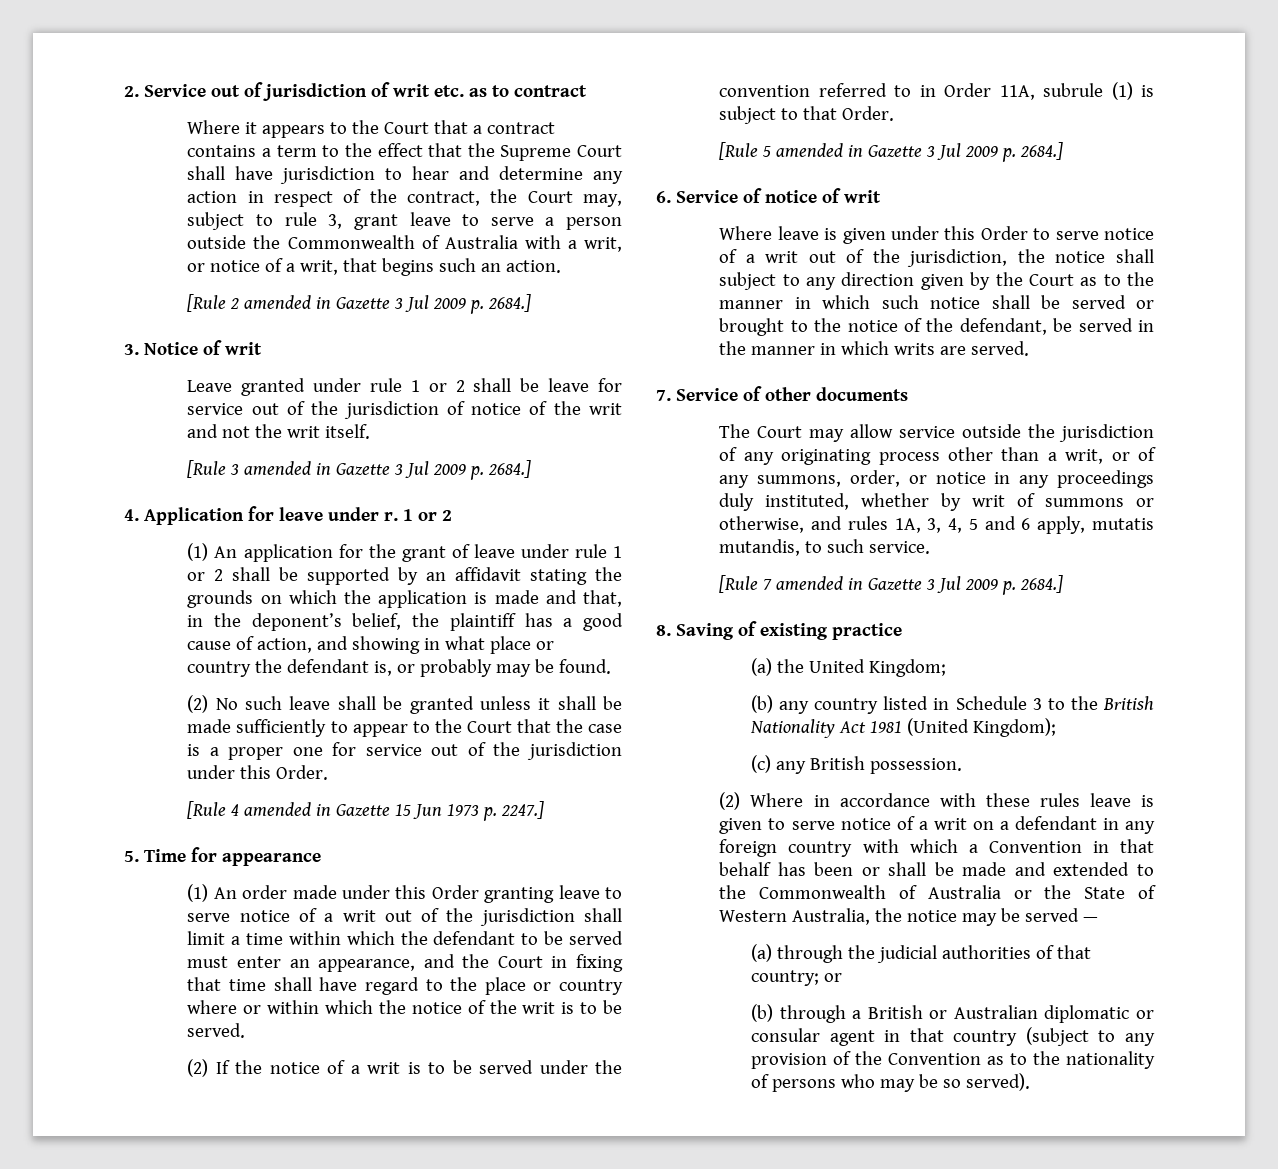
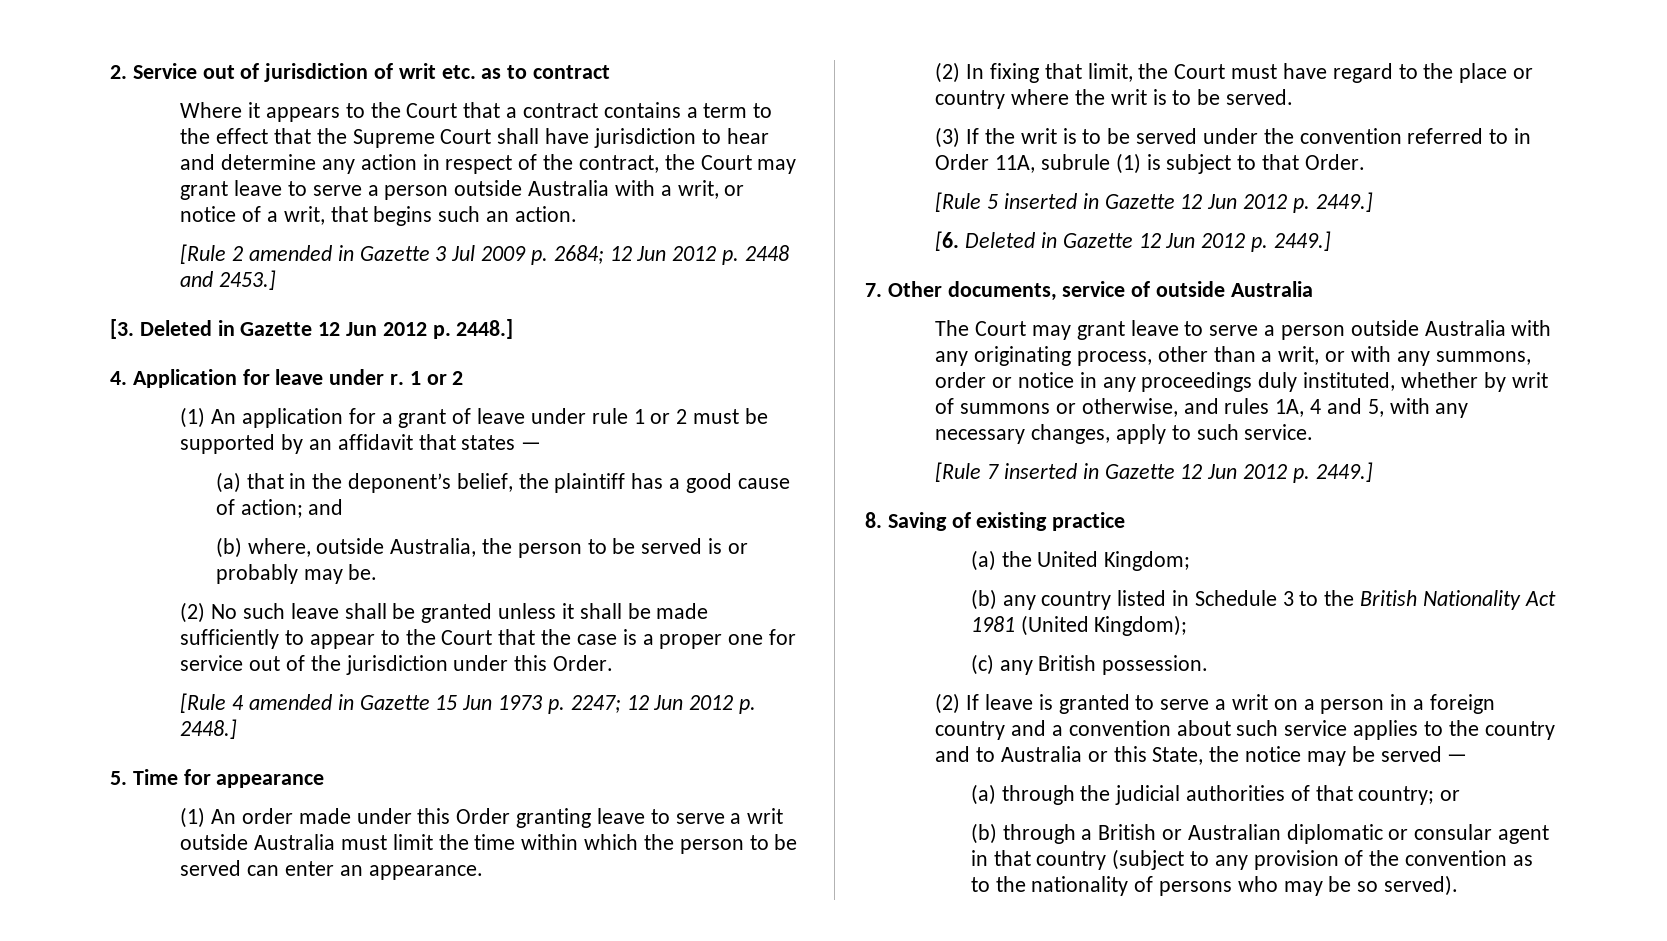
- Where it appears to the Court that a contract contains a term to the effect that the Supreme Court shall have jurisdiction to hear and determine any action in respect of the contract, the Court may, subject to rule 3, grant leave to serve a person outside the Commonwealth of Australia with a writ, or notice of a writ, that begins such an action.
+ Where it appears to the Court that a contract contains a term to the effect that the Supreme Court shall have jurisdiction to hear and determine any action in respect of the contract, the Court may grant leave to serve a person outside Australia with a writ, or notice of a writ, that begins such an action.
- [Rule 2 amended in Gazette 3 Jul 2009 p. 2684.]
- 3. Notice of writ
- Leave granted under rule 1 or 2 shall be leave for service out of the jurisdiction of notice of the writ and not the writ itself.
- [Rule 3 amended in Gazette 3 Jul 2009 p. 2684.]
+ [Rule 2 amended in Gazette 3 Jul 2009 p. 2684; 12 Jun 2012 p. 2448 and 2453.]
+ [3. Deleted in Gazette 12 Jun 2012 p. 2448.]
- (1) An application for the grant of leave under rule 1 or 2 shall be supported by an affidavit stating the grounds on which the application is made and that, in the deponent’s belief, the plaintiff has a good cause of action, and showing in what place or country the defendant is, or probably may be found.
+ (1) An application for a grant of leave under rule 1 or 2 must be supported by an affidavit that states —
+ (a) that in the deponent’s belief, the plaintiff has a good cause of action; and
+ (b) where, outside Australia, the person to be served is or probably may be.
- [Rule 4 amended in Gazette 15 Jun 1973 p. 2247.]
+ [Rule 4 amended in Gazette 15 Jun 1973 p. 2247; 12 Jun 2012 p. 2448.]
- (1) An order made under this Order granting leave to serve notice of a writ out of the jurisdiction shall limit a time within which the defendant to be served must enter an appearance, and the Court in fixing that time shall have regard to the place or country where or within which the notice of the writ is to be served.
+ (1) An order made under this Order granting leave to serve a writ outside Australia must limit the time within which the person to be served can enter an appearance.
+ (2) In fixing that limit, the Court must have regard to the place or country where the writ is to be served.
- (2) If the notice of a writ is to be served under the convention referred to in Order 11A, subrule (1) is subject to that Order.
+ (3) If the writ is to be served under the convention referred to in Order 11A, subrule (1) is subject to that Order.
- [Rule 5 amended in Gazette 3 Jul 2009 p. 2684.]
- 6. Service of notice of writ
- Where leave is given under this Order to serve notice of a writ out of the jurisdiction, the notice shall subject to any direction given by the Court as to the manner in which such notice shall be served or brought to the notice of the defendant, be served in the manner in which writs are served.
- 7. Service of other documents
- The Court may allow service outside the jurisdiction of any originating process other than a writ, or of any summons, order, or notice in any proceedings duly instituted, whether by writ of summons or otherwise, and rules 1A, 3, 4, 5 and 6 apply, mutatis mutandis, to such service.
+ [Rule 5 inserted in Gazette 12 Jun 2012 p. 2449.]
+ [6. Deleted in Gazette 12 Jun 2012 p. 2449.]
+ 7. Other documents, service of outside Australia
+ The Court may grant leave to serve a person outside Australia with any originating process, other than a writ, or with any summons, order or notice in any proceedings duly instituted, whether by writ of summons or otherwise, and rules 1A, 4 and 5, with any necessary changes, apply to such service.
- [Rule 7 amended in Gazette 3 Jul 2009 p. 2684.]
+ [Rule 7 inserted in Gazette 12 Jun 2012 p. 2449.]
- (2) Where in accordance with these rules leave is given to serve notice of a writ on a defendant in any foreign country with which a Convention in that behalf has been or shall be made and extended to the Commonwealth of Australia or the State of Western Australia, the notice may be served —
+ (2) If leave is granted to serve a writ on a person in a foreign country and a convention about such service applies to the country and to Australia or this State, the notice may be served —
- (b) through a British or Australian diplomatic or consular agent in that country (subject to any provision of the Convention as to the nationality of persons who may be so served).
+ (b) through a British or Australian diplomatic or consular agent in that country (subject to any provision of the convention as to the nationality of persons who may be so served).

